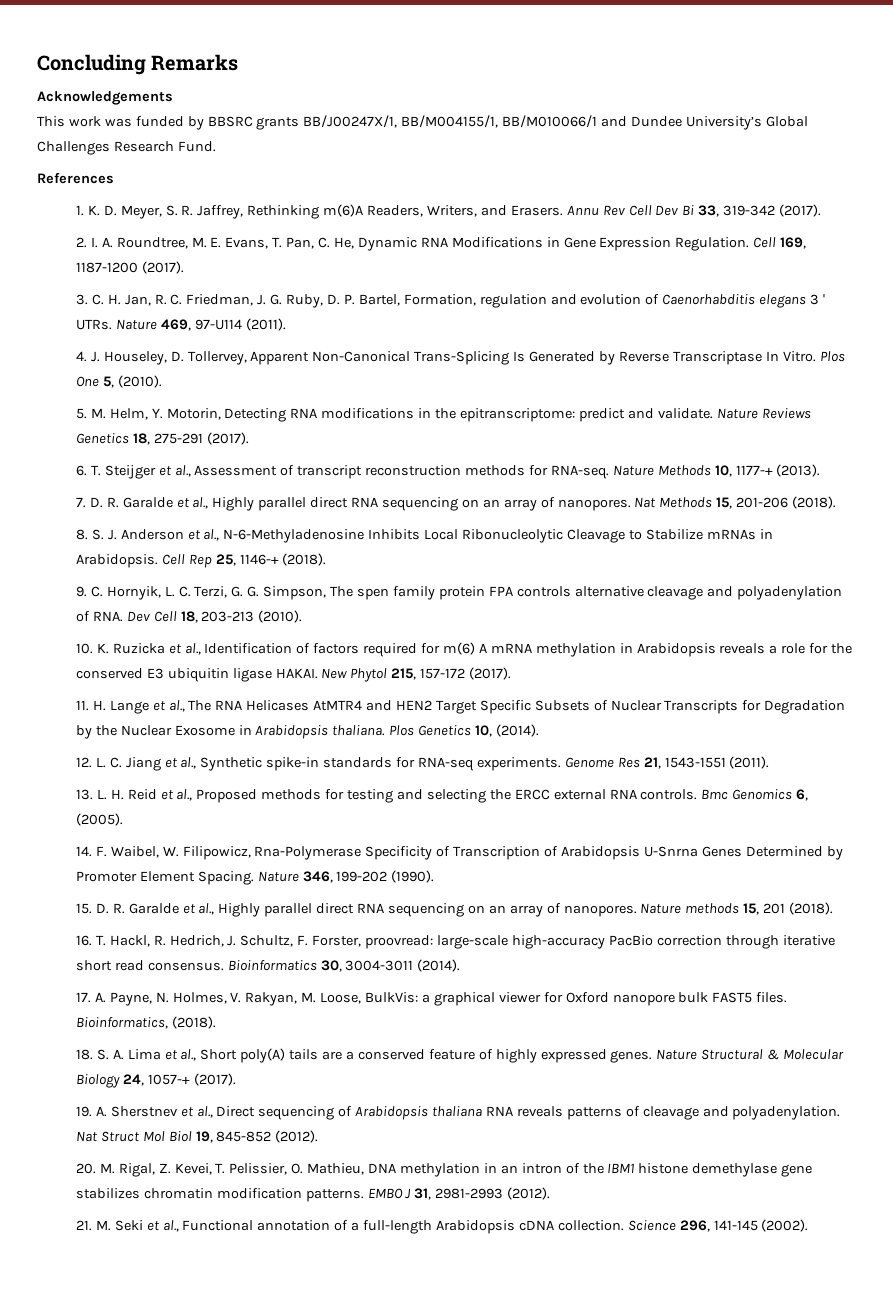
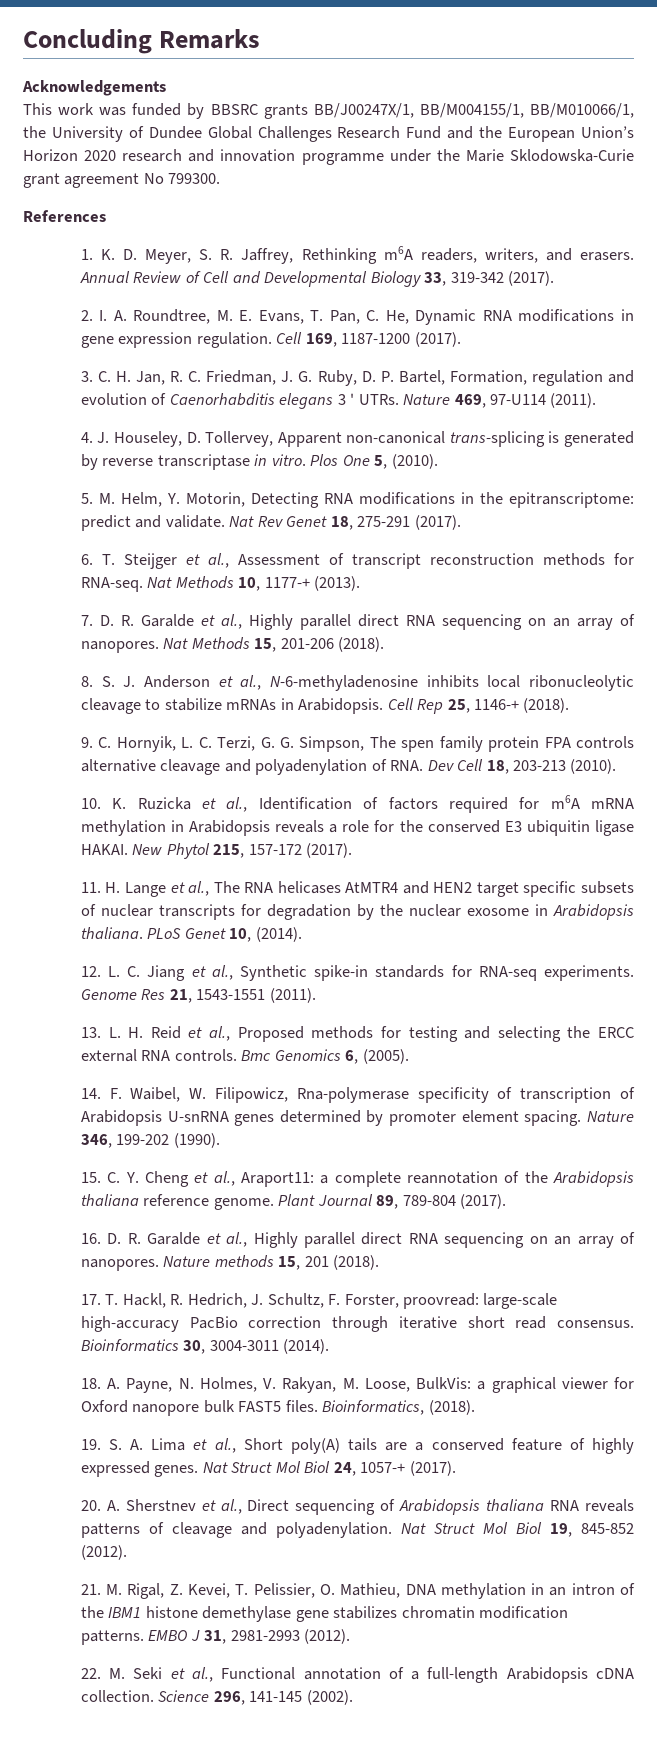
- This work was funded by BBSRC grants BB/J00247X/1, BB/M004155/1, BB/M010066/1 and Dundee University’s Global Challenges Research Fund.
+ This work was funded by BBSRC grants BB/J00247X/1, BB/M004155/1, BB/M010066/1, the University of Dundee Global Challenges Research Fund and the European Union’s Horizon 2020 research and innovation programme under the Marie Sklodowska-Curie grant agreement No 799300.
- 1. K. D. Meyer, S. R. Jaffrey, Rethinking m(6)A Readers, Writers, and Erasers. Annu Rev Cell Dev Bi 33, 319-342 (2017).
+ 1. K. D. Meyer, S. R. Jaffrey, Rethinking m6A readers, writers, and erasers. Annual Review of Cell and Developmental Biology 33, 319-342 (2017).
- 2. I. A. Roundtree, M. E. Evans, T. Pan, C. He, Dynamic RNA Modifications in Gene Expression Regulation.
+ 2. I. A. Roundtree, M. E. Evans, T. Pan, C. He, Dynamic RNA modifications in gene expression regulation.
- 4. J. Houseley, D. Tollervey, Apparent Non-Canonical Trans-Splicing Is Generated by Reverse Transcriptase In Vitro.
+ 4. J. Houseley, D. Tollervey, Apparent non-canonical trans-splicing is generated by reverse transcriptase in vitro.
- Nature Reviews Genetics 18, 275-291 (2017).
+ Nat Rev Genet 18, 275-291 (2017).
- Nature Methods 10, 1177-+ (2013).
+ Nat Methods 10, 1177-+ (2013).
- 8. S. J. Anderson et al., N-6-Methyladenosine Inhibits Local Ribonucleolytic Cleavage to Stabilize mRNAs in Arabidopsis.
+ 8. S. J. Anderson et al., N-6-methyladenosine inhibits local ribonucleolytic cleavage to stabilize mRNAs in Arabidopsis.
- 10. K. Ruzicka et al., Identification of factors required for m(6) A mRNA methylation in Arabidopsis reveals a role for the conserved E3 ubiquitin ligase HAKAI.
+ 10. K. Ruzicka et al., Identification of factors required for m6A mRNA methylation in Arabidopsis reveals a role for the conserved E3 ubiquitin ligase HAKAI.
- 11. H. Lange et al., The RNA Helicases AtMTR4 and HEN2 Target Specific Subsets of Nuclear Transcripts for Degradation by the Nuclear Exosome in Arabidopsis thaliana.
+ 11. H. Lange et al., The RNA helicases AtMTR4 and HEN2 target specific subsets of nuclear transcripts for degradation by the nuclear exosome in Arabidopsis thaliana.
- Plos Genetics 10, (2014).
+ PLoS Genet 10, (2014).
- 14. F. Waibel, W. Filipowicz, Rna-Polymerase Specificity of Transcription of Arabidopsis U-Snrna Genes Determined by Promoter Element Spacing.
+ 14. F. Waibel, W. Filipowicz, Rna-polymerase specificity of transcription of Arabidopsis U-snRNA genes determined by promoter element spacing.
- 15. D. R. Garalde et al., Highly parallel direct RNA sequencing on an array of nanopores.
+ 15. C. Y. Cheng et al., Araport11: a complete reannotation of the Arabidopsis thaliana reference genome. Plant Journal 89, 789-804 (2017).
+ 16. D. R. Garalde et al., Highly parallel direct RNA sequencing on an array of nanopores.
- 16. T. Hackl, R. Hedrich, J. Schultz, F. Forster, proovread: large-scale high-accuracy PacBio correction through iterative short read consensus.
+ 17. T. Hackl, R. Hedrich, J. Schultz, F. Forster, proovread: large-scale high-accuracy PacBio correction through iterative short read consensus.
- 17. A. Payne, N. Holmes, V. Rakyan, M. Loose, BulkVis: a graphical viewer for Oxford nanopore bulk FAST5 files.
+ 18. A. Payne, N. Holmes, V. Rakyan, M. Loose, BulkVis: a graphical viewer for Oxford nanopore bulk FAST5 files.
- 18. S. A. Lima et al., Short poly(A) tails are a conserved feature of highly expressed genes.
+ 19. S. A. Lima et al., Short poly(A) tails are a conserved feature of highly expressed genes.
- Nature Structural & Molecular Biology 24, 1057-+ (2017).
+ Nat Struct Mol Biol 24, 1057-+ (2017).
- 19. A. Sherstnev et al., Direct sequencing of Arabidopsis thaliana RNA reveals patterns of cleavage and polyadenylation.
+ 20. A. Sherstnev et al., Direct sequencing of Arabidopsis thaliana RNA reveals patterns of cleavage and polyadenylation.
- 20. M. Rigal, Z. Kevei, T. Pelissier, O. Mathieu, DNA methylation in an intron of the IBM1 histone demethylase gene stabilizes chromatin modification patterns.
+ 21. M. Rigal, Z. Kevei, T. Pelissier, O. Mathieu, DNA methylation in an intron of the IBM1 histone demethylase gene stabilizes chromatin modification patterns.
- 21. M. Seki et al., Functional annotation of a full-length Arabidopsis cDNA collection.
+ 22. M. Seki et al., Functional annotation of a full-length Arabidopsis cDNA collection.

